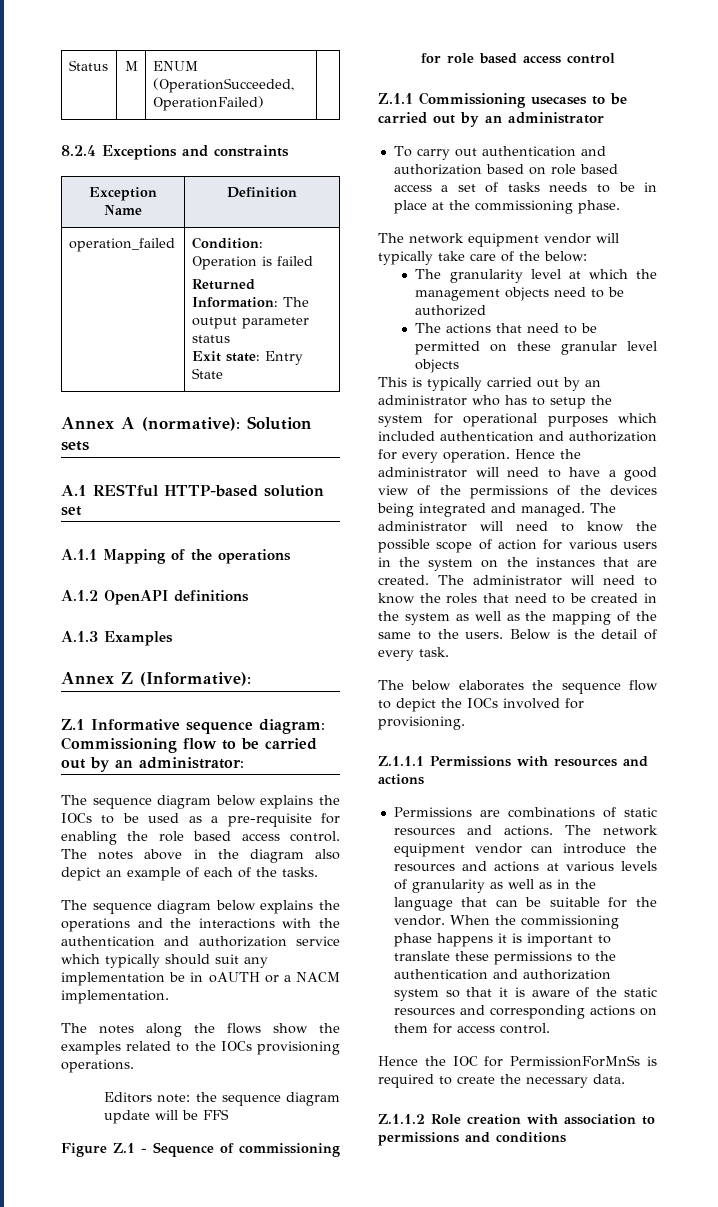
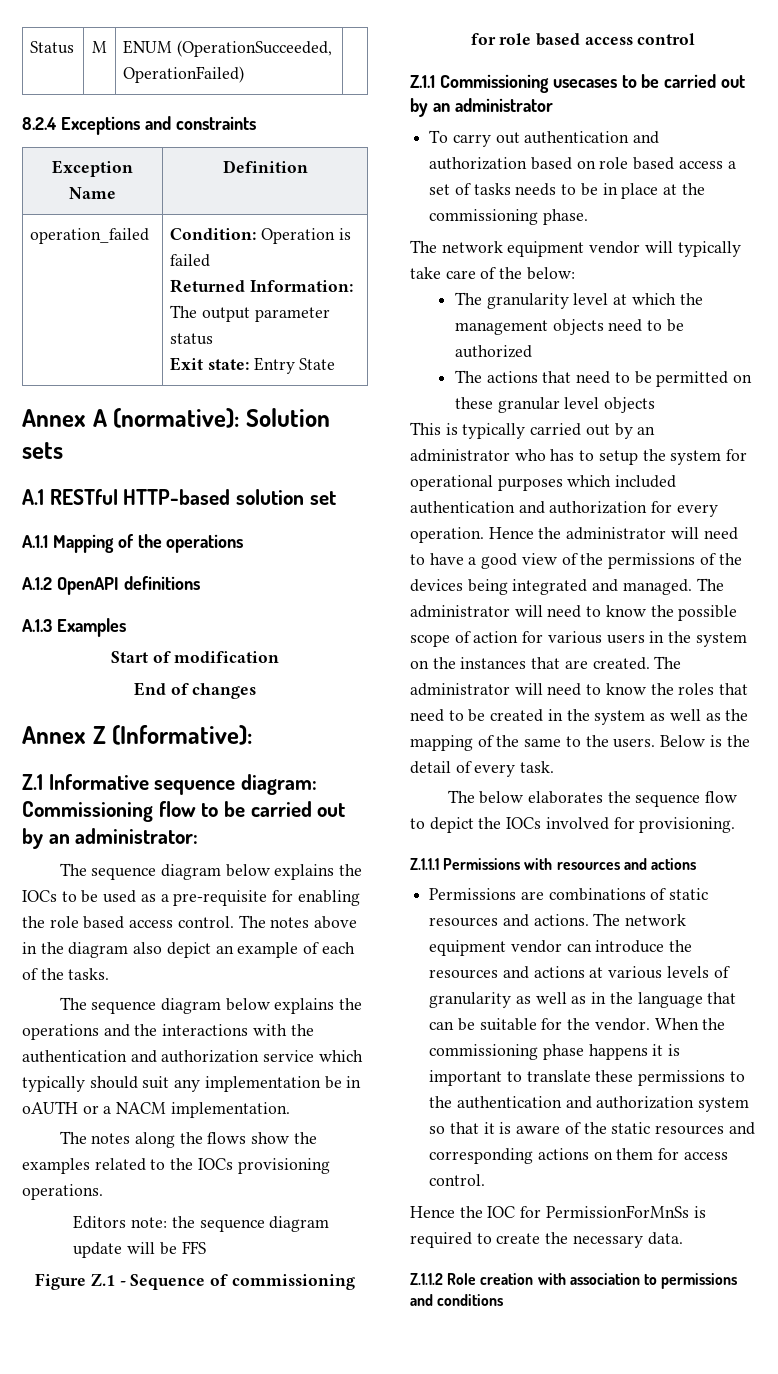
+ Start of modification
+ End of changes

